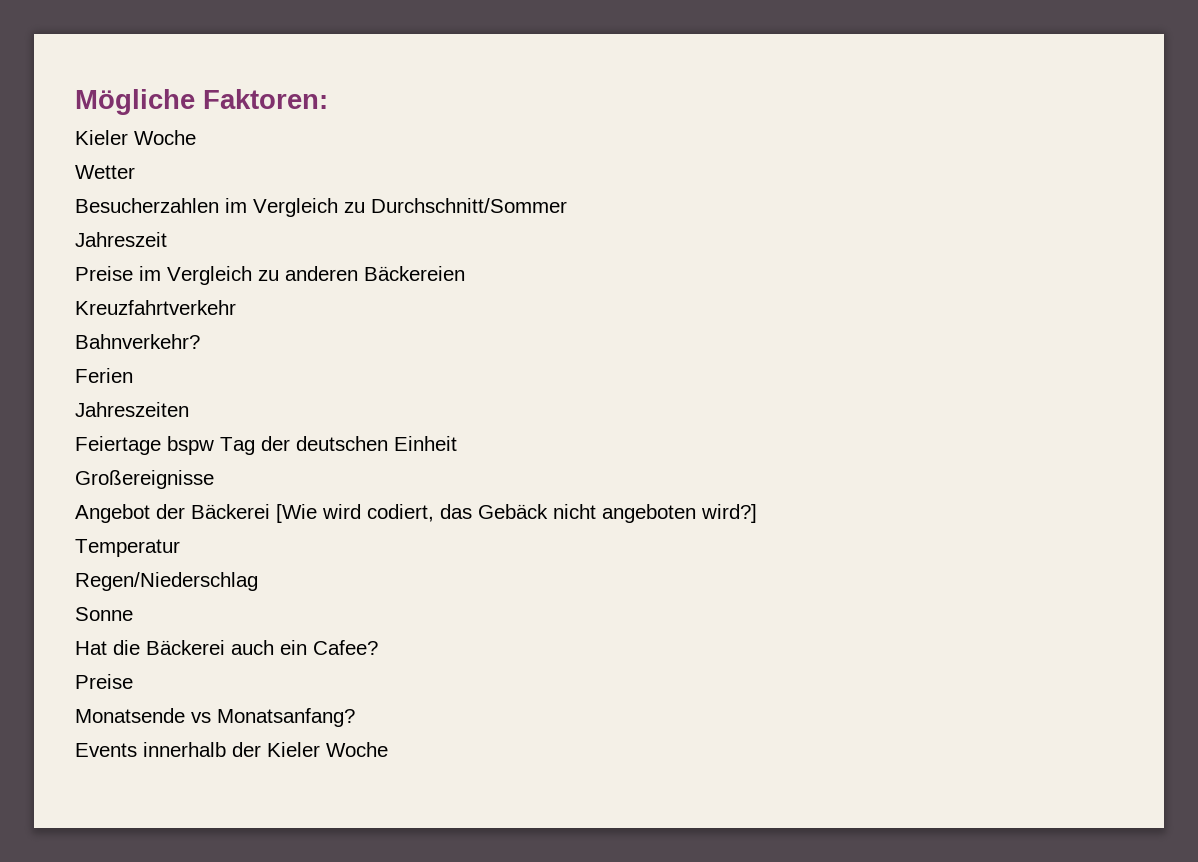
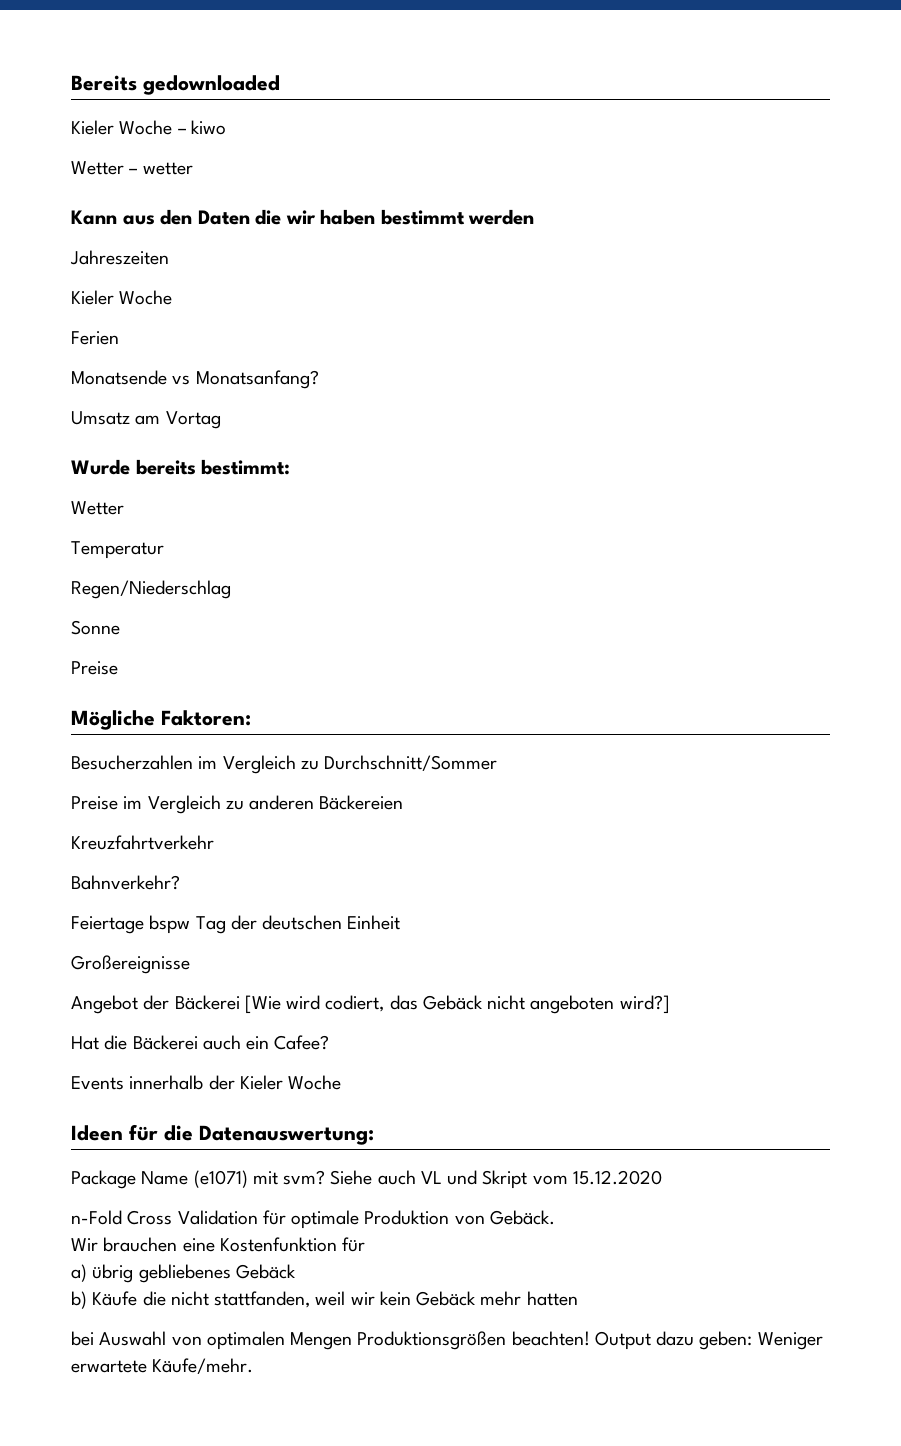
+ Bereits gedownloaded
+ Kieler Woche – kiwo
+ Wetter – wetter
+ Kann aus den Daten die wir haben bestimmt werden
+ Jahreszeiten
+ Kieler Woche
+ Ferien
+ Monatsende vs Monatsanfang?
+ Umsatz am Vortag
+ Wurde bereits bestimmt:
+ Wetter
+ Temperatur
+ Regen/Niederschlag
+ Sonne
+ Preise
  Mögliche Faktoren:
- Kieler Woche
- Wetter
- Jahreszeit
- Ferien
- Jahreszeiten
- Temperatur
- Regen/Niederschlag
- Sonne
  Hat die Bäckerei auch ein Cafee?
- Preise
- Monatsende vs Monatsanfang?
+ Ideen für die Datenauswertung:
+ Package Name (e1071) mit svm? Siehe auch VL und Skript vom 15.12.2020
+ n-Fold Cross Validation für optimale Produktion von Gebäck.
+ Wir brauchen eine Kostenfunktion für
+ a) übrig gebliebenes Gebäck
+ b) Käufe die nicht stattfanden, weil wir kein Gebäck mehr hatten
+ bei Auswahl von optimalen Mengen Produktionsgrößen beachten! Output dazu geben: Weniger erwartete Käufe/mehr.

